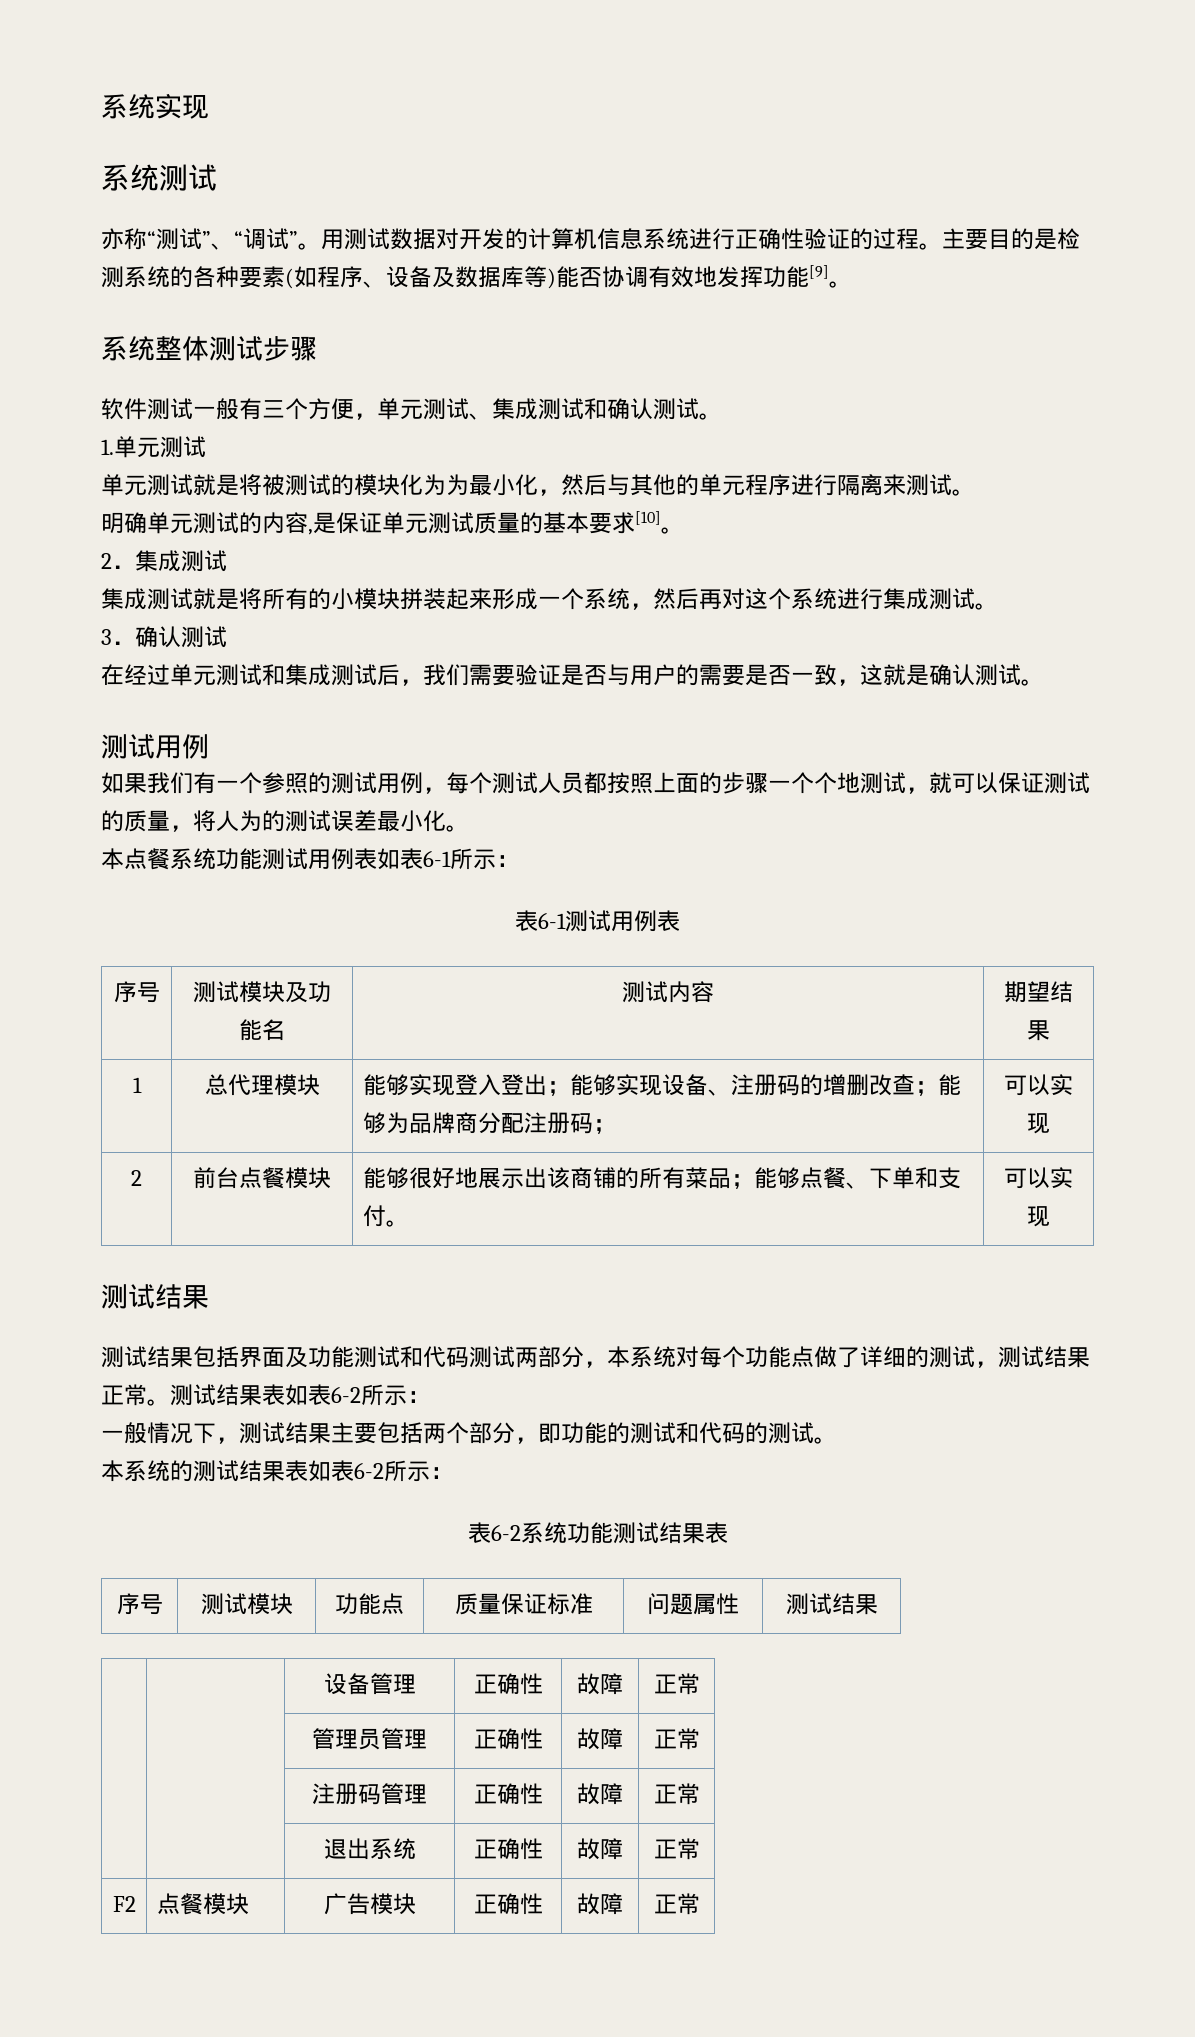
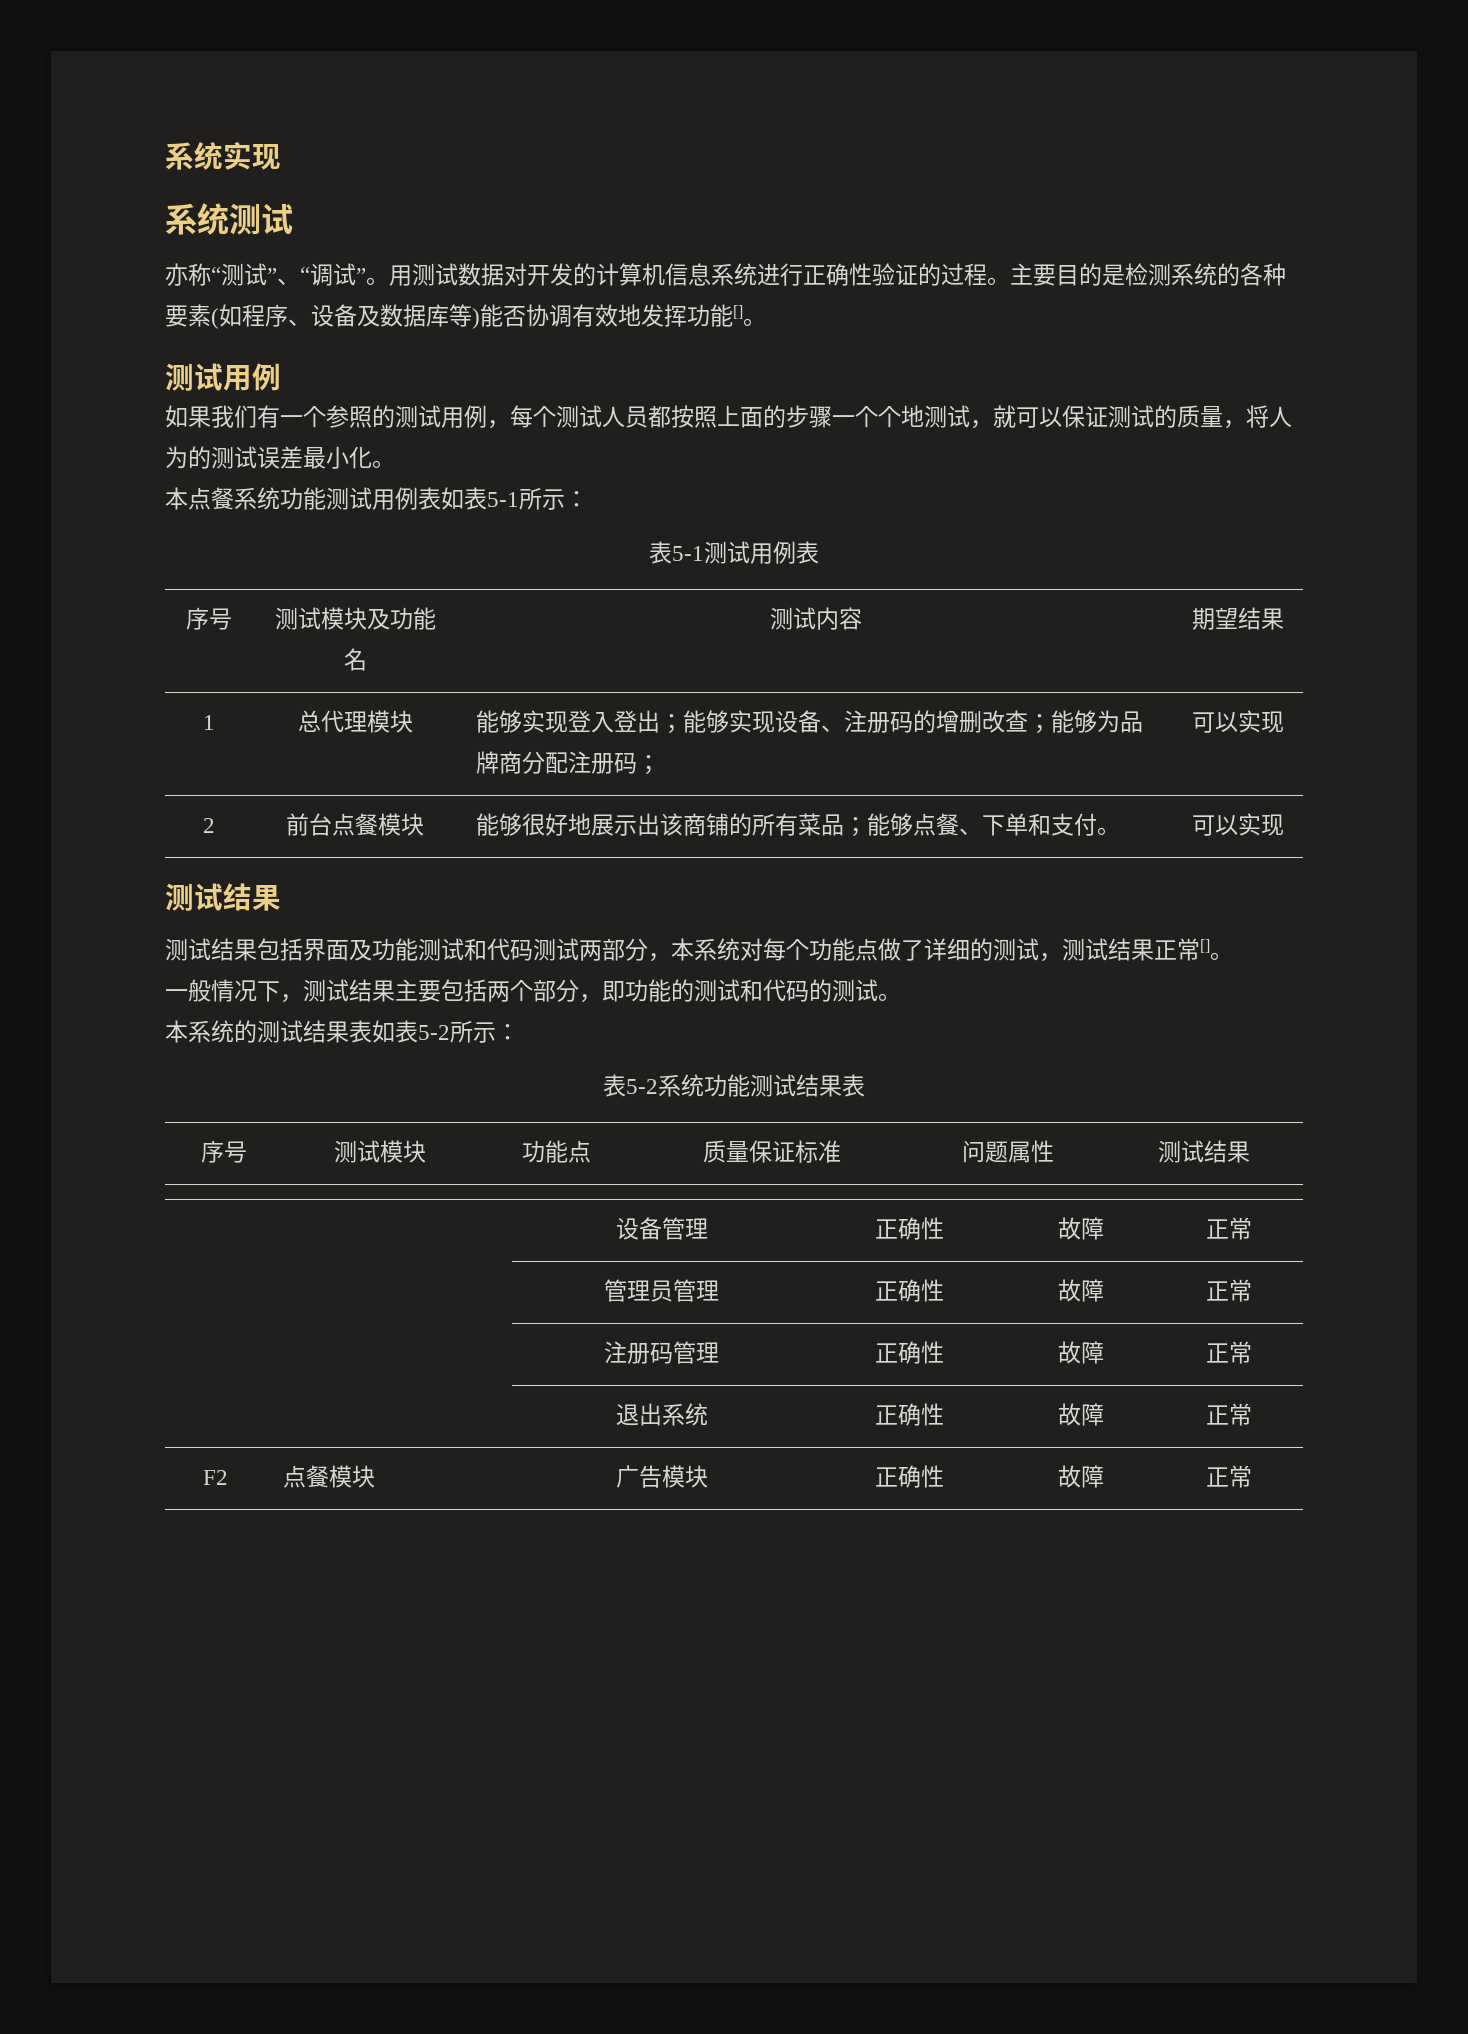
- 主要目的是检测系统的各种要素(如程序、设备及数据库等)能否协调有效地发挥功能[9]。
- 系统整体测试步骤
- 软件测试一般有三个方便，单元测试、集成测试和确认测试。
- 1.单元测试
- 单元测试就是将被测试的模块化为为最小化，然后与其他的单元程序进行隔离来测试。
- 明确单元测试的内容,是保证单元测试质量的基本要求[10]。
- 2．集成测试
- 集成测试就是将所有的小模块拼装起来形成一个系统，然后再对这个系统进行集成测试。
- 3．确认测试
- 在经过单元测试和集成测试后，我们需要验证是否与用户的需要是否一致，这就是确认测试。
+ 主要目的是检测系统的各种要素(如程序、设备及数据库等)能否协调有效地发挥功能[]。
- 本点餐系统功能测试用例表如表6-1所示：
- 表6-1测试用例表
+ 本点餐系统功能测试用例表如表5-1所示：
+ 表5-1测试用例表
- 测试结果包括界面及功能测试和代码测试两部分，本系统对每个功能点做了详细的测试，测试结果正常。测试结果表如表6-2所示：
+ 测试结果包括界面及功能测试和代码测试两部分，本系统对每个功能点做了详细的测试，测试结果正常[]。
- 本系统的测试结果表如表6-2所示：
- 表6-2系统功能测试结果表
+ 本系统的测试结果表如表5-2所示：
+ 表5-2系统功能测试结果表

